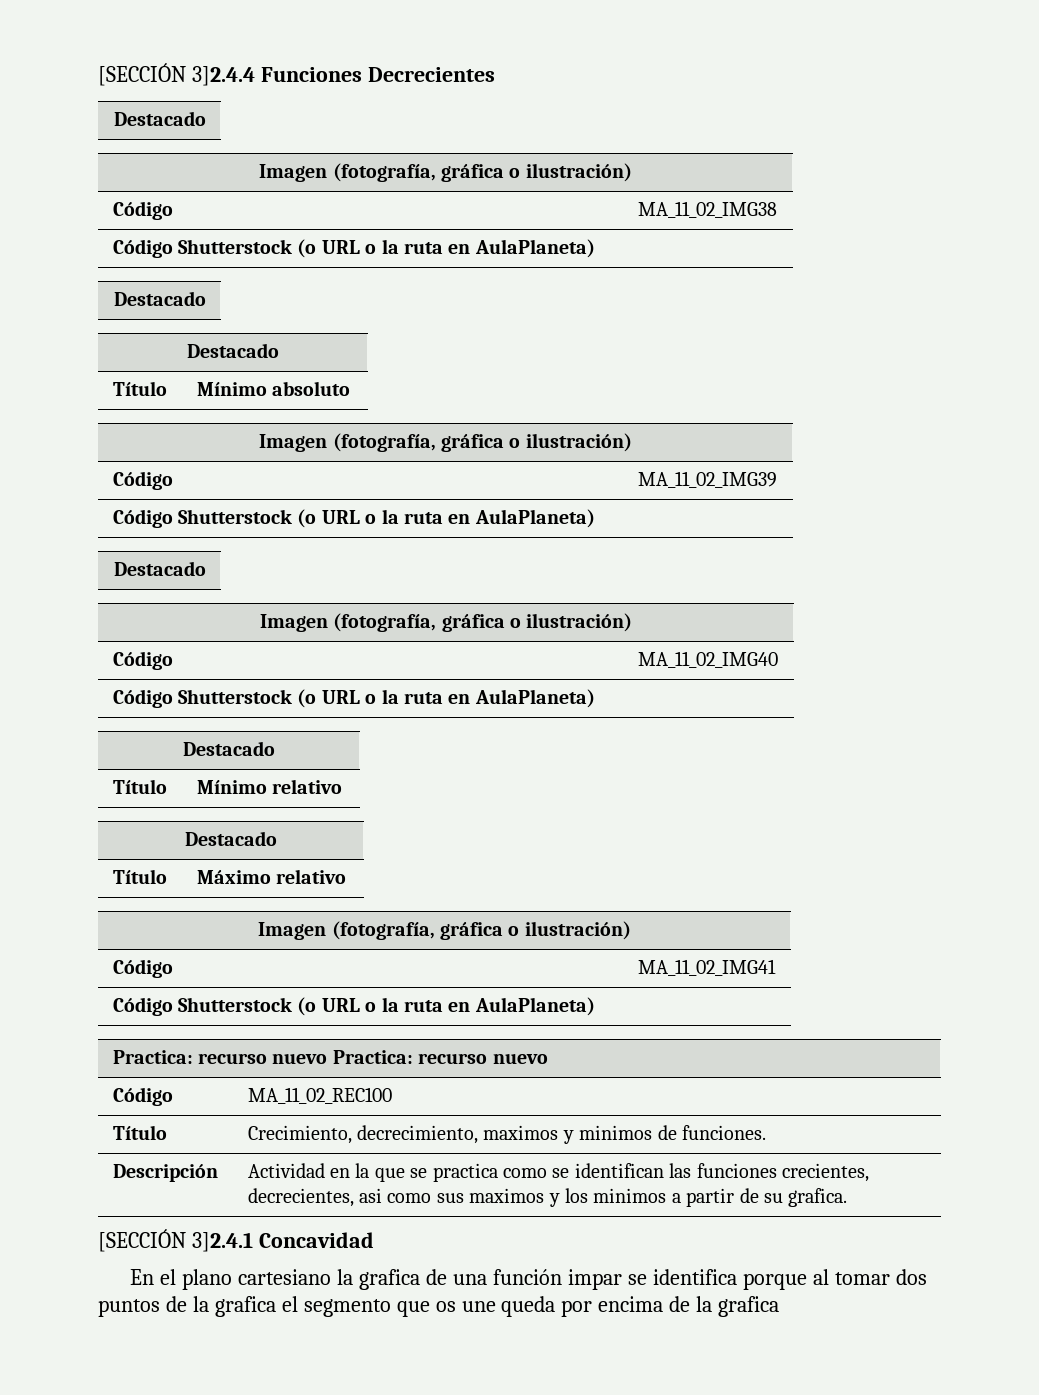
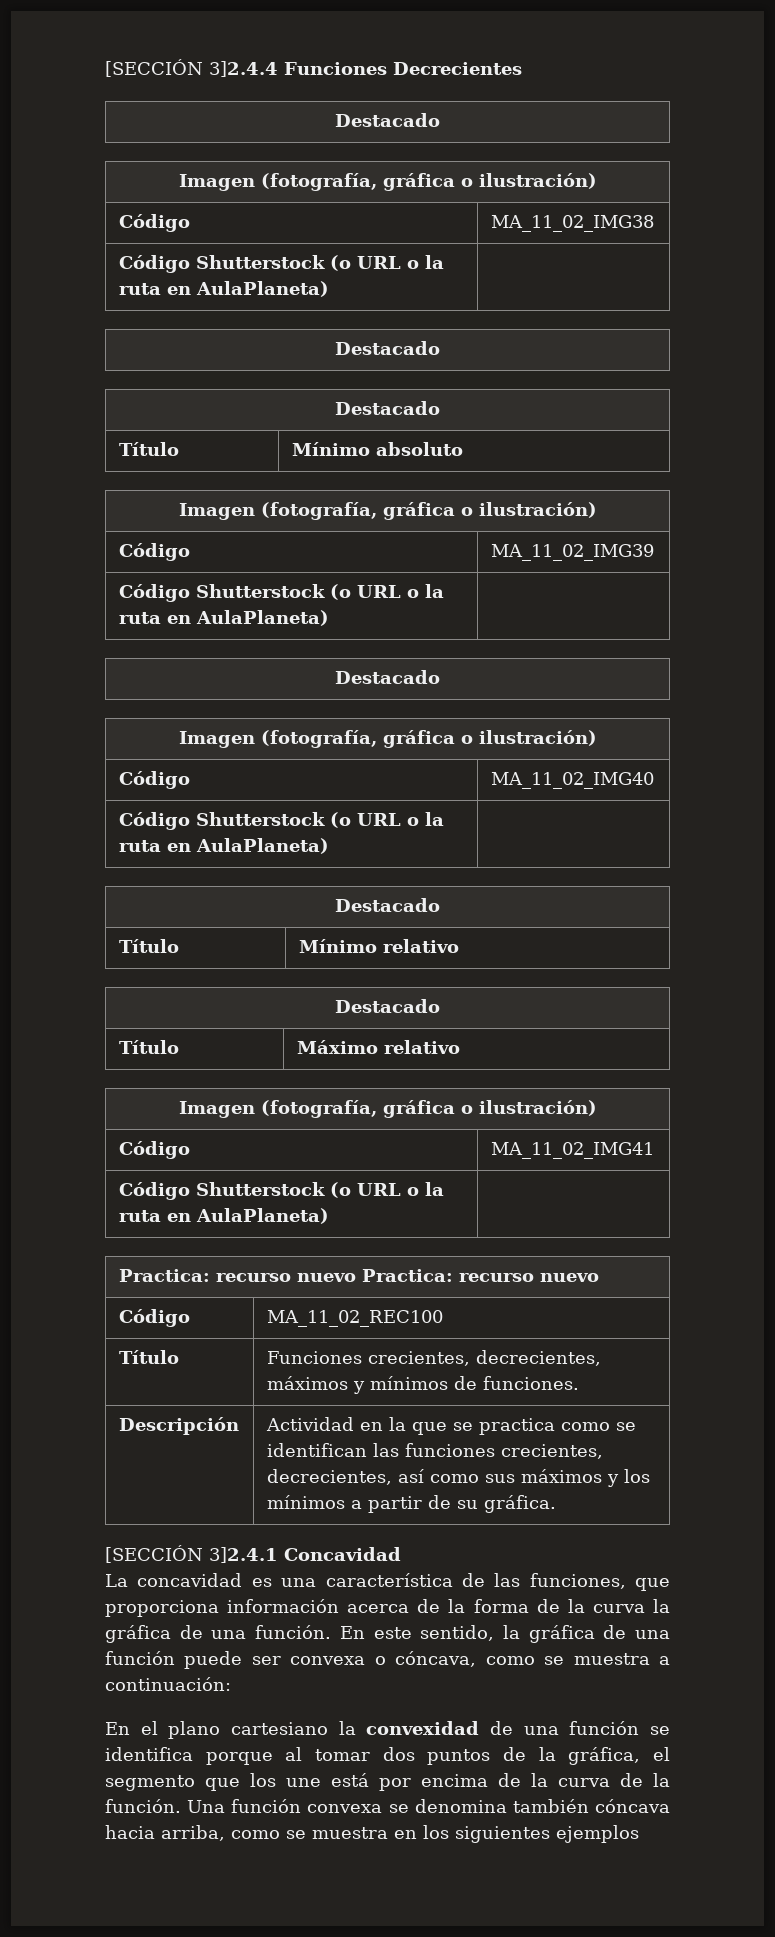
- Título | Crecimiento, decrecimiento, maximos y minimos de funciones.
+ Título | Funciones crecientes, decrecientes, máximos y mínimos de funciones.
- Descripción | Actividad en la que se practica como se identifican las funciones crecientes, decrecientes, asi como sus maximos y los minimos a partir de su grafica.
+ Descripción | Actividad en la que se practica como se identifican las funciones crecientes, decrecientes, así como sus máximos y los mínimos a partir de su gráfica.
+ La concavidad es una característica de las funciones, que proporciona información acerca de la forma de la curva la gráfica de una función. En este sentido, la gráfica de una función puede ser convexa o cóncava, como se muestra a continuación:
- En el plano cartesiano la grafica de una función impar se identifica porque al tomar dos puntos de la grafica el segmento que os une queda por encima de la grafica
+ En el plano cartesiano la convexidad de una función se identifica porque al tomar dos puntos de la gráfica, el segmento que los une está por encima de la curva de la función. Una función convexa se denomina también cóncava hacia arriba, como se muestra en los siguientes ejemplos

